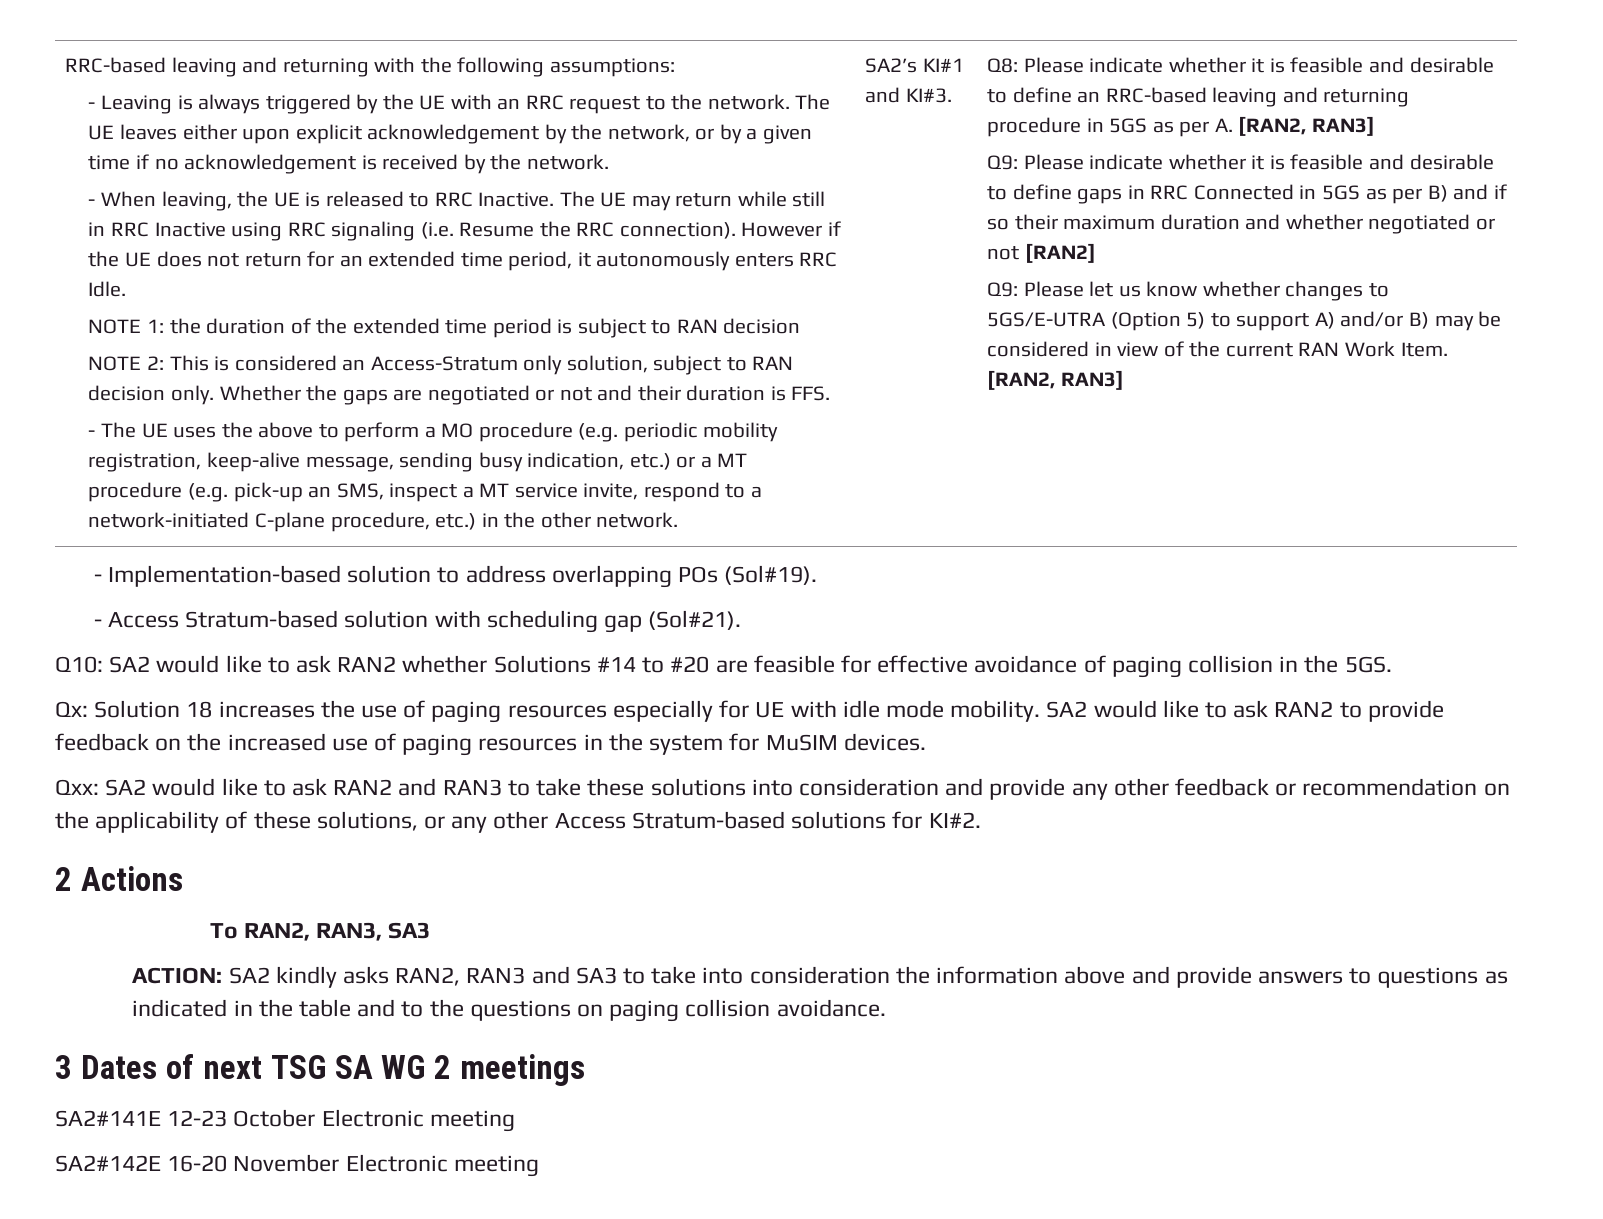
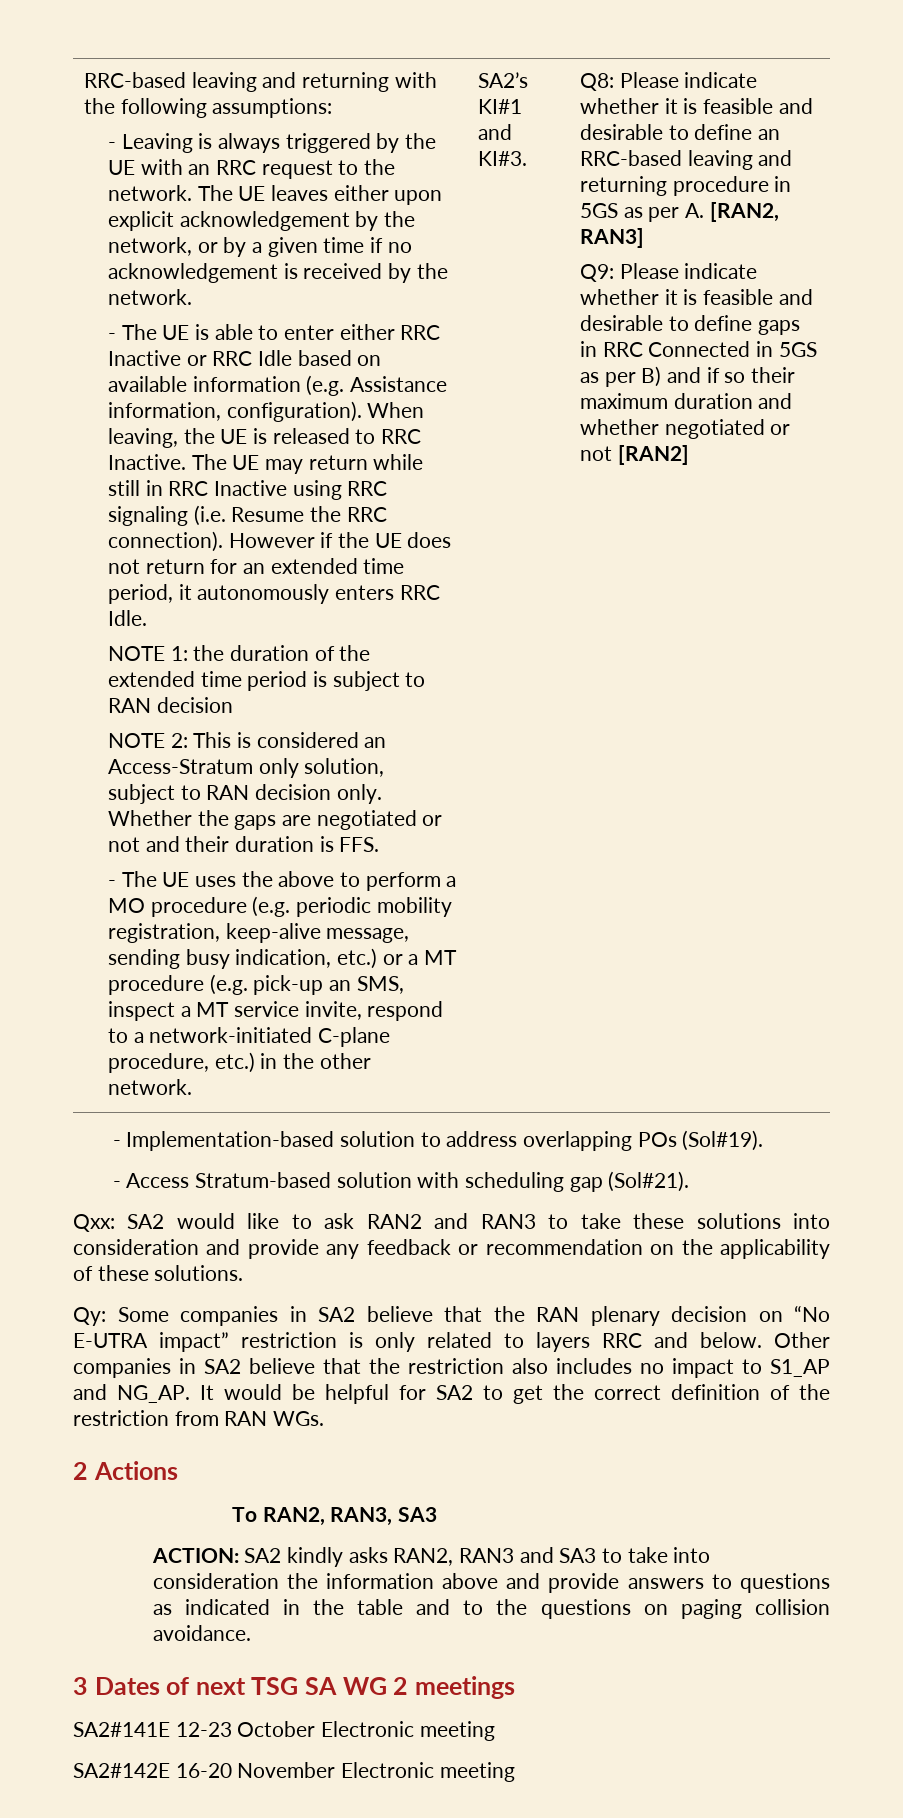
- - When leaving, the UE is released to RRC Inactive.
+ - The UE is able to enter either RRC Inactive or RRC Idle based on available information (e.g. Assistance information, configuration). When leaving, the UE is released to RRC Inactive.
- Q9: Please let us know whether changes to 5GS/E-UTRA (Option 5) to support A) and/or B) may be considered in view of the current RAN Work Item. [RAN2, RAN3]
- Q10: SA2 would like to ask RAN2 whether Solutions #14 to #20 are feasible for effective avoidance of paging collision in the 5GS.
- Qx: Solution 18 increases the use of paging resources especially for UE with idle mode mobility. SA2 would like to ask RAN2 to provide feedback on the increased use of paging resources in the system for MuSIM devices.
- Qxx: SA2 would like to ask RAN2 and RAN3 to take these solutions into consideration and provide any other feedback or recommendation on the applicability of these solutions, or any other Access Stratum-based solutions for KI#2.
+ Qxx: SA2 would like to ask RAN2 and RAN3 to take these solutions into consideration and provide any feedback or recommendation on the applicability of these solutions.
+ Qy: Some companies in SA2 believe that the RAN plenary decision on “No E-UTRA impact” restriction is only related to layers RRC and below. Other companies in SA2 believe that the restriction also includes no impact to S1_AP and NG_AP. It would be helpful for SA2 to get the correct definition of the restriction from RAN WGs.

